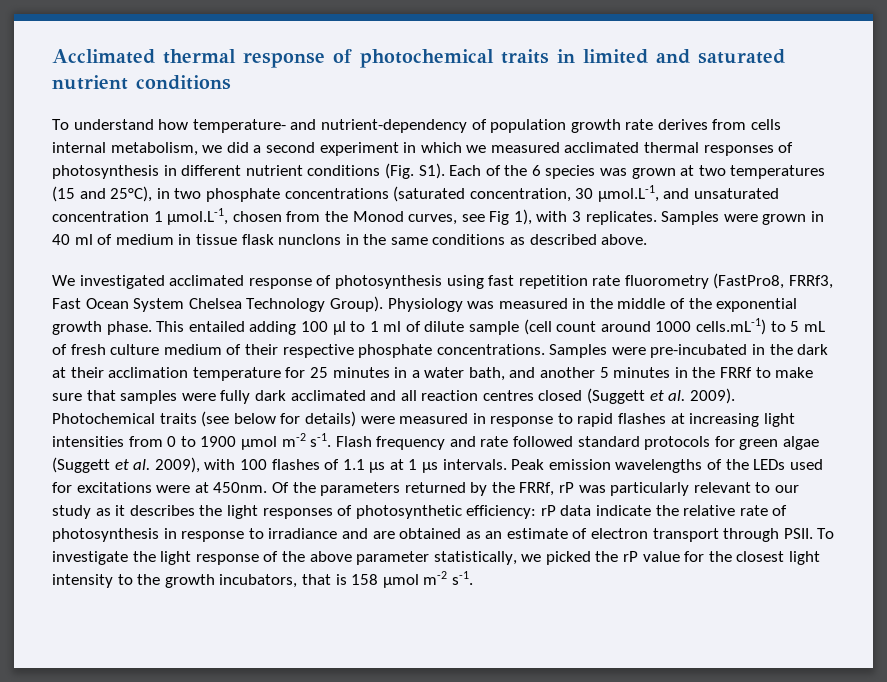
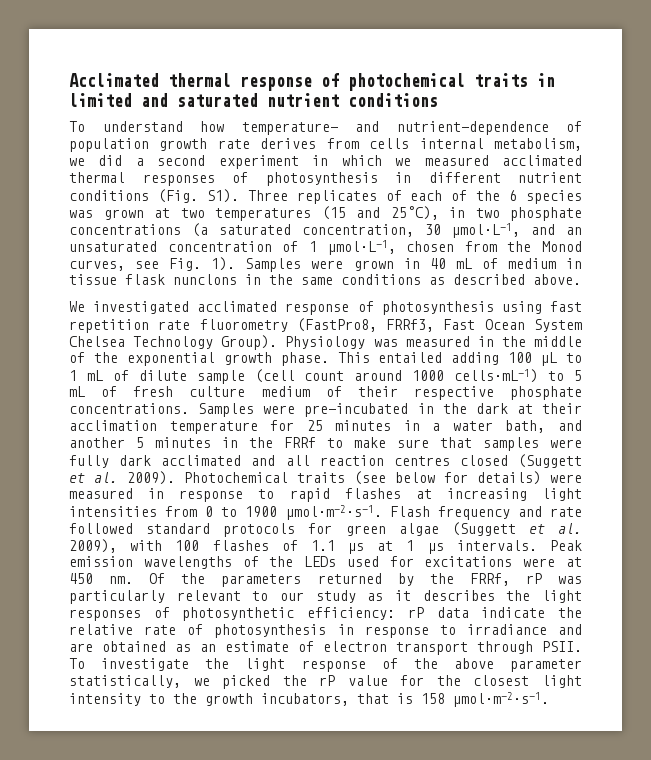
- To understand how temperature- and nutrient-dependency of population growth rate derives from cells internal metabolism, we did a second experiment in which we measured acclimated thermal responses of photosynthesis in different nutrient conditions (Fig. S1). Each of the 6 species was grown at two temperatures (15 and 25°C), in two phosphate concentrations (saturated concentration, 30 µmol.L-1, and unsaturated concentration 1 µmol.L-1, chosen from the Monod curves, see Fig 1), with 3 replicates.
+ To understand how temperature- and nutrient-dependence of population growth rate derives from cells internal metabolism, we did a second experiment in which we measured acclimated thermal responses of photosynthesis in different nutrient conditions (Fig. S1). Three replicates of each of the 6 species was grown at two temperatures (15 and 25°C), in two phosphate concentrations (a saturated concentration, 30 µmol·L-1, and an unsaturated concentration of 1 µmol·L-1, chosen from the Monod curves, see Fig. 1).
- Samples were grown in 40 ml of medium in tissue flask nunclons in the same conditions as described above.
+ Samples were grown in 40 mL of medium in tissue flask nunclons in the same conditions as described above.
- This entailed adding 100 µl to 1 ml of dilute sample (cell count around 1000 cells.mL-1) to 5 mL of fresh culture medium of their respective phosphate concentrations.
+ This entailed adding 100 µL to 1 mL of dilute sample (cell count around 1000 cells·mL-1) to 5 mL of fresh culture medium of their respective phosphate concentrations.
- Photochemical traits (see below for details) were measured in response to rapid flashes at increasing light intensities from 0 to 1900 µmol m-2 s-1.
+ Photochemical traits (see below for details) were measured in response to rapid flashes at increasing light intensities from 0 to 1900 µmol·m-2·s-1.
- Peak emission wavelengths of the LEDs used for excitations were at 450nm.
+ Peak emission wavelengths of the LEDs used for excitations were at 450 nm.
- To investigate the light response of the above parameter statistically, we picked the rP value for the closest light intensity to the growth incubators, that is 158 µmol m-2 s-1.
+ To investigate the light response of the above parameter statistically, we picked the rP value for the closest light intensity to the growth incubators, that is 158 µmol·m-2·s-1.

